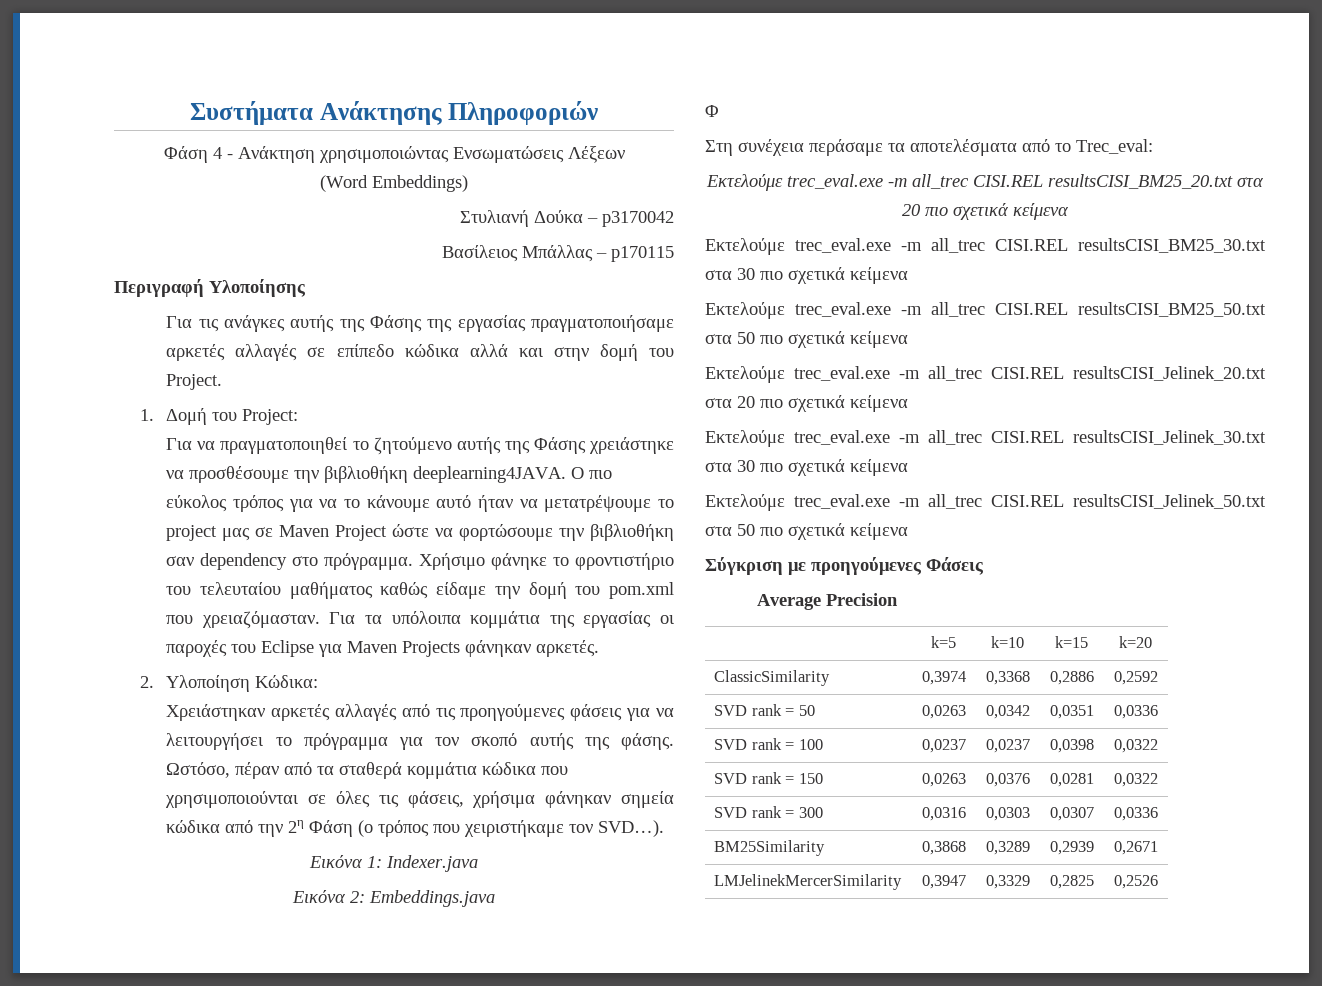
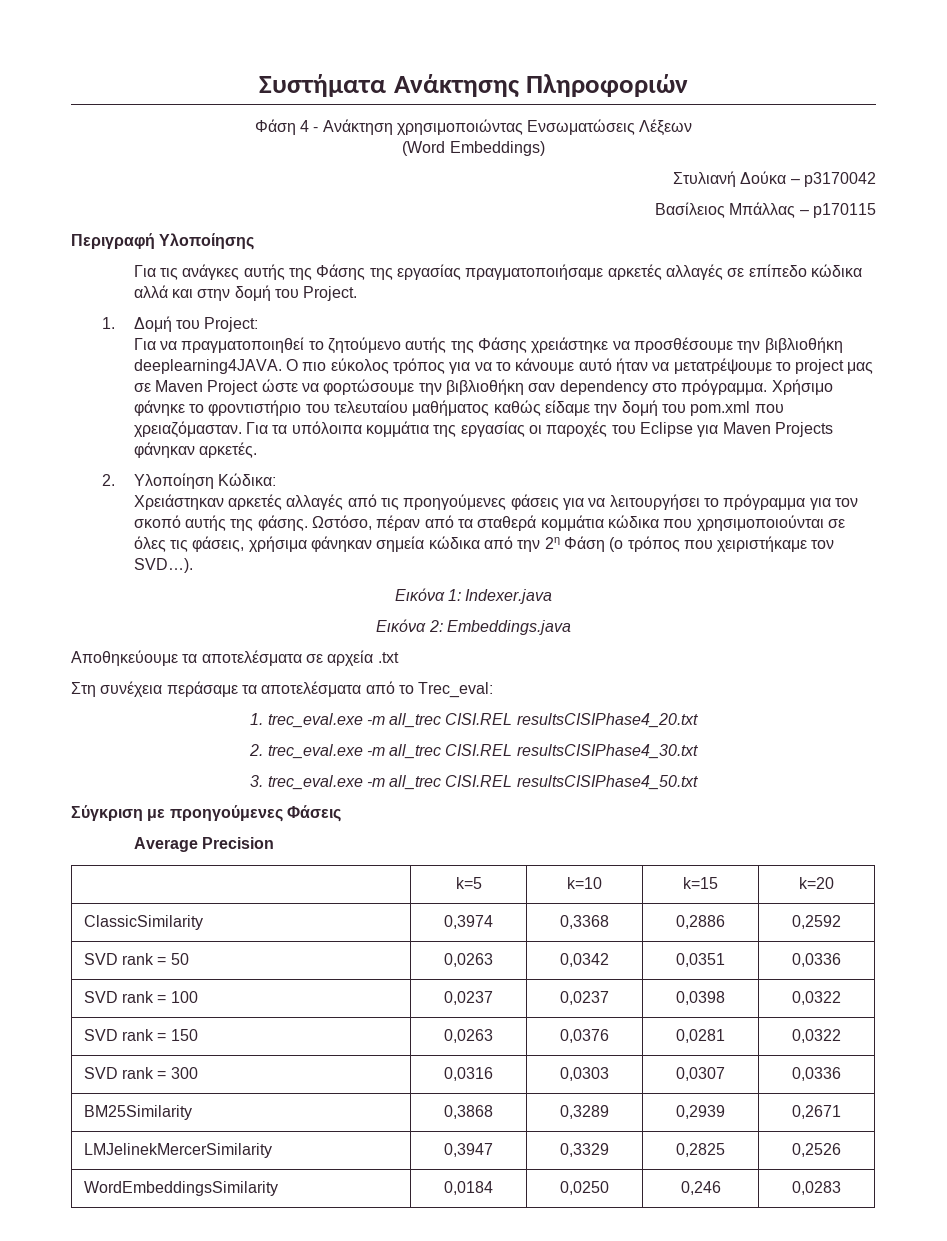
- Φ
+ Αποθηκεύουμε τα αποτελέσματα σε αρχεία .txt
- Εκτελούμε trec_eval.exe -m all_trec CISI.REL resultsCISI_BM25_20.txt στα 20 πιο σχετικά κείμενα
- Εκτελούμε trec_eval.exe -m all_trec CISI.REL resultsCISI_BM25_30.txt στα 30 πιο σχετικά κείμενα
- Εκτελούμε trec_eval.exe -m all_trec CISI.REL resultsCISI_BM25_50.txt στα 50 πιο σχετικά κείμενα
- Εκτελούμε trec_eval.exe -m all_trec CISI.REL resultsCISI_Jelinek_20.txt στα 20 πιο σχετικά κείμενα
- Εκτελούμε trec_eval.exe -m all_trec CISI.REL resultsCISI_Jelinek_30.txt στα 30 πιο σχετικά κείμενα
- Εκτελούμε trec_eval.exe -m all_trec CISI.REL resultsCISI_Jelinek_50.txt στα 50 πιο σχετικά κείμενα
+ 1. trec_eval.exe -m all_trec CISI.REL resultsCISIPhase4_20.txt
+ 2. trec_eval.exe -m all_trec CISI.REL resultsCISIPhase4_30.txt
+ 3. trec_eval.exe -m all_trec CISI.REL resultsCISIPhase4_50.txt
+ WordEmbeddingsSimilarity | 0,0184 | 0,0250 | 0,246 | 0,0283

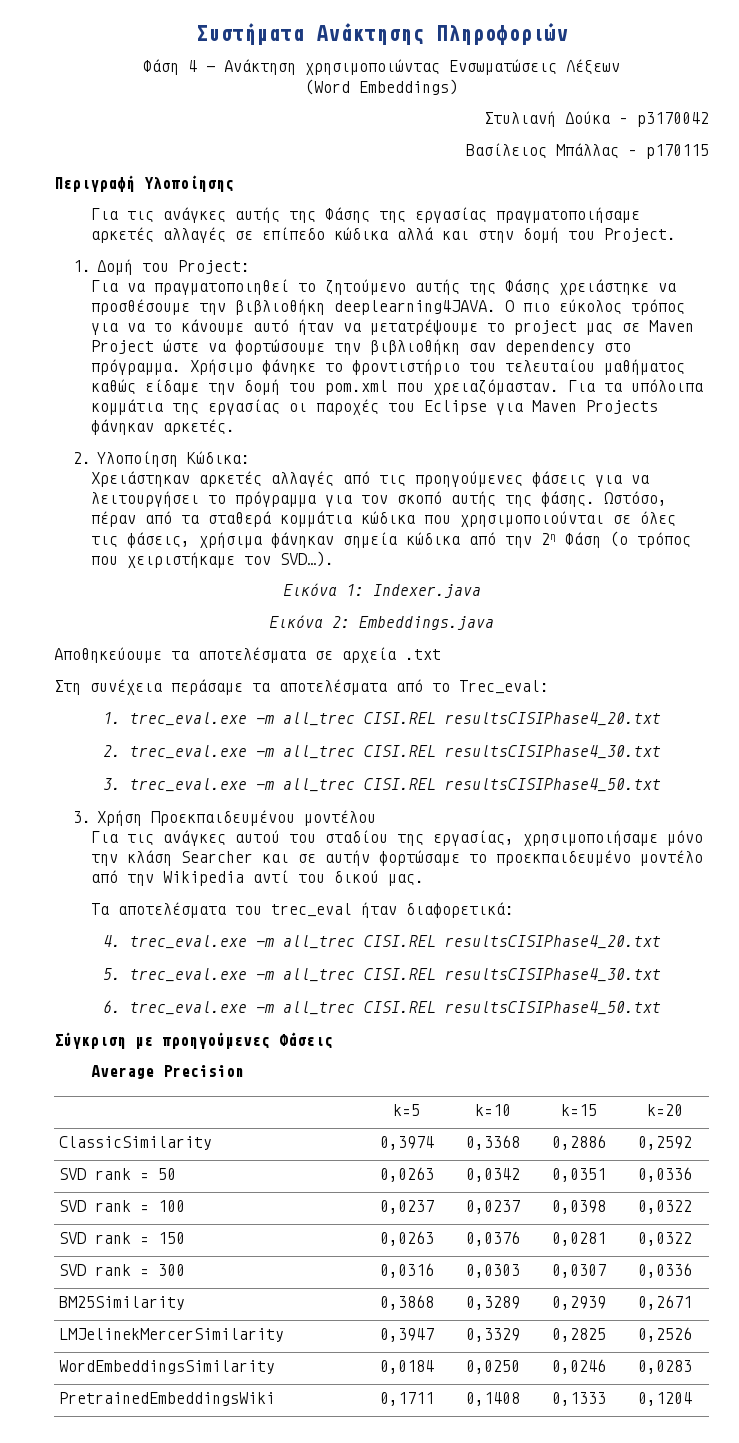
+ 3. Χρήση Προεκπαιδευμένου μοντέλου
+ Για τις ανάγκες αυτού του σταδίου της εργασίας, χρησιμοποιήσαμε μόνο την κλάση Searcher και σε αυτήν φορτώσαμε το προεκπαιδευμένο μοντέλο από την Wikipedia αντί του δικού μας.
+ Τα αποτελέσματα του trec_eval ήταν διαφορετικά:
+ 4. trec_eval.exe -m all_trec CISI.REL resultsCISIPhase4_20.txt
+ 5. trec_eval.exe -m all_trec CISI.REL resultsCISIPhase4_30.txt
+ 6. trec_eval.exe -m all_trec CISI.REL resultsCISIPhase4_50.txt
- WordEmbeddingsSimilarity | 0,0184 | 0,0250 | 0,246 | 0,0283
+ WordEmbeddingsSimilarity | 0,0184 | 0,0250 | 0,0246 | 0,0283
+ PretrainedEmbeddingsWiki | 0,1711 | 0,1408 | 0,1333 | 0,1204

